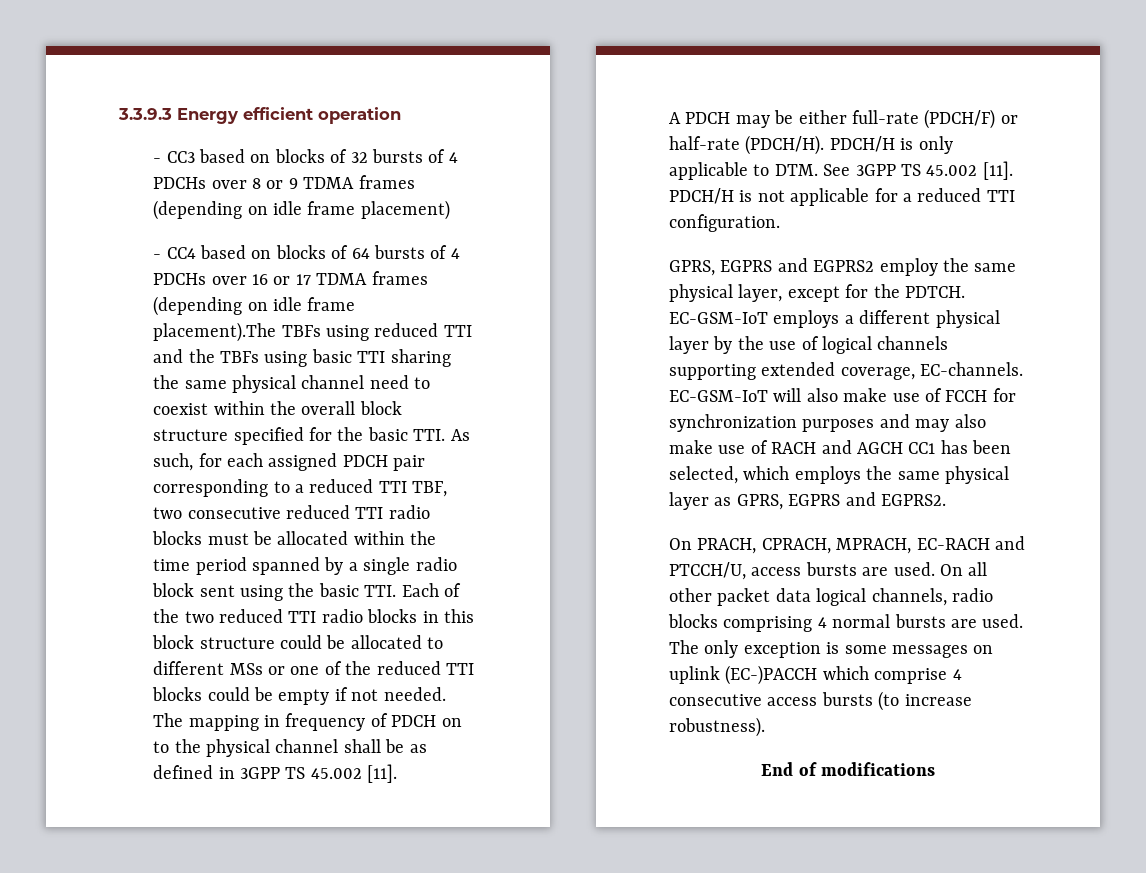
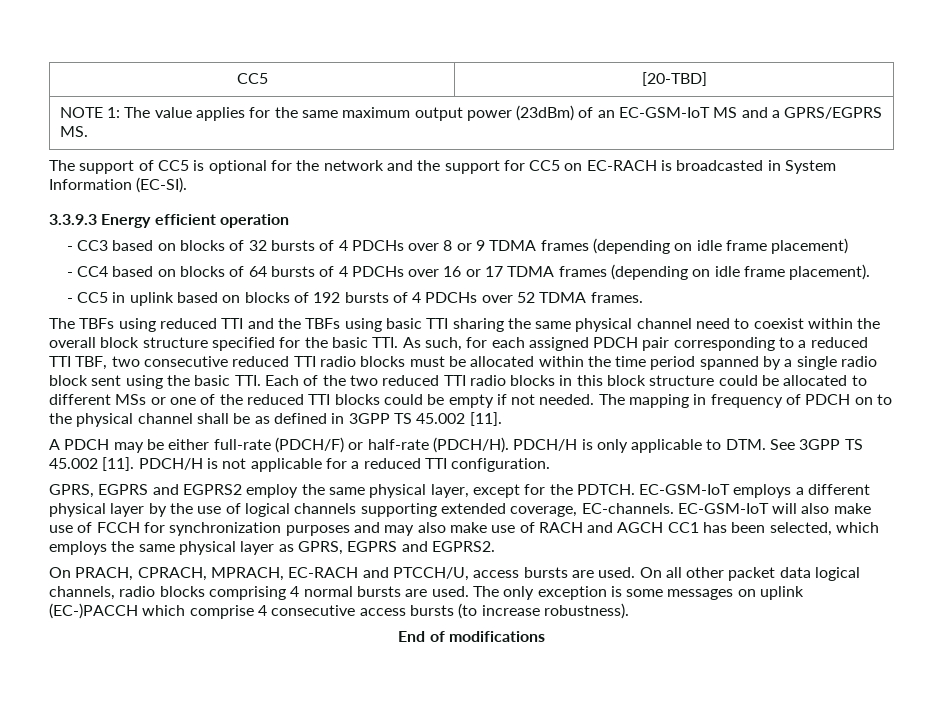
+ CC5 | [20-TBD]
+ NOTE 1: The value applies for the same maximum output power (23dBm) of an EC-GSM-IoT MS and a GPRS/EGPRS MS.
+ The support of CC5 is optional for the network and the support for CC5 on EC-RACH is broadcasted in System Information (EC-SI).
- - CC4 based on blocks of 64 bursts of 4 PDCHs over 16 or 17 TDMA frames (depending on idle frame placement).The TBFs using reduced TTI and the TBFs using basic TTI sharing the same physical channel need to coexist within the overall block structure specified for the basic TTI. As such, for each assigned PDCH pair corresponding to a reduced TTI TBF, two consecutive reduced TTI radio blocks must be allocated within the time period spanned by a single radio block sent using the basic TTI. Each of the two reduced TTI radio blocks in this block structure could be allocated to different MSs or one of the reduced TTI blocks could be empty if not needed.
+ - CC4 based on blocks of 64 bursts of 4 PDCHs over 16 or 17 TDMA frames (depending on idle frame placement).
+ - CC5 in uplink based on blocks of 192 bursts of 4 PDCHs over 52 TDMA frames.
+ The TBFs using reduced TTI and the TBFs using basic TTI sharing the same physical channel need to coexist within the overall block structure specified for the basic TTI. As such, for each assigned PDCH pair corresponding to a reduced TTI TBF, two consecutive reduced TTI radio blocks must be allocated within the time period spanned by a single radio block sent using the basic TTI. Each of the two reduced TTI radio blocks in this block structure could be allocated to different MSs or one of the reduced TTI blocks could be empty if not needed.

